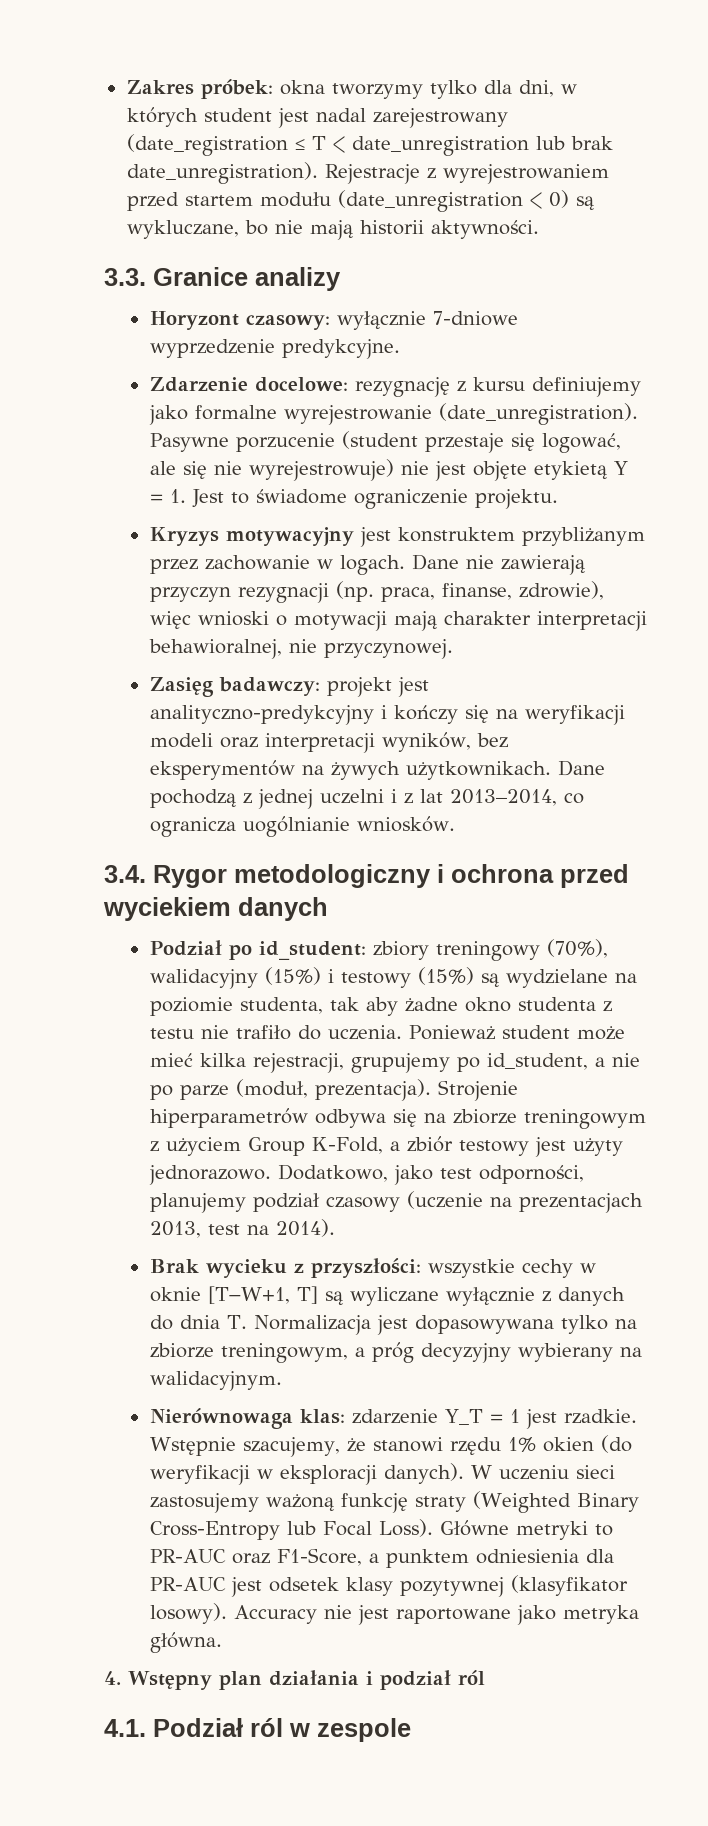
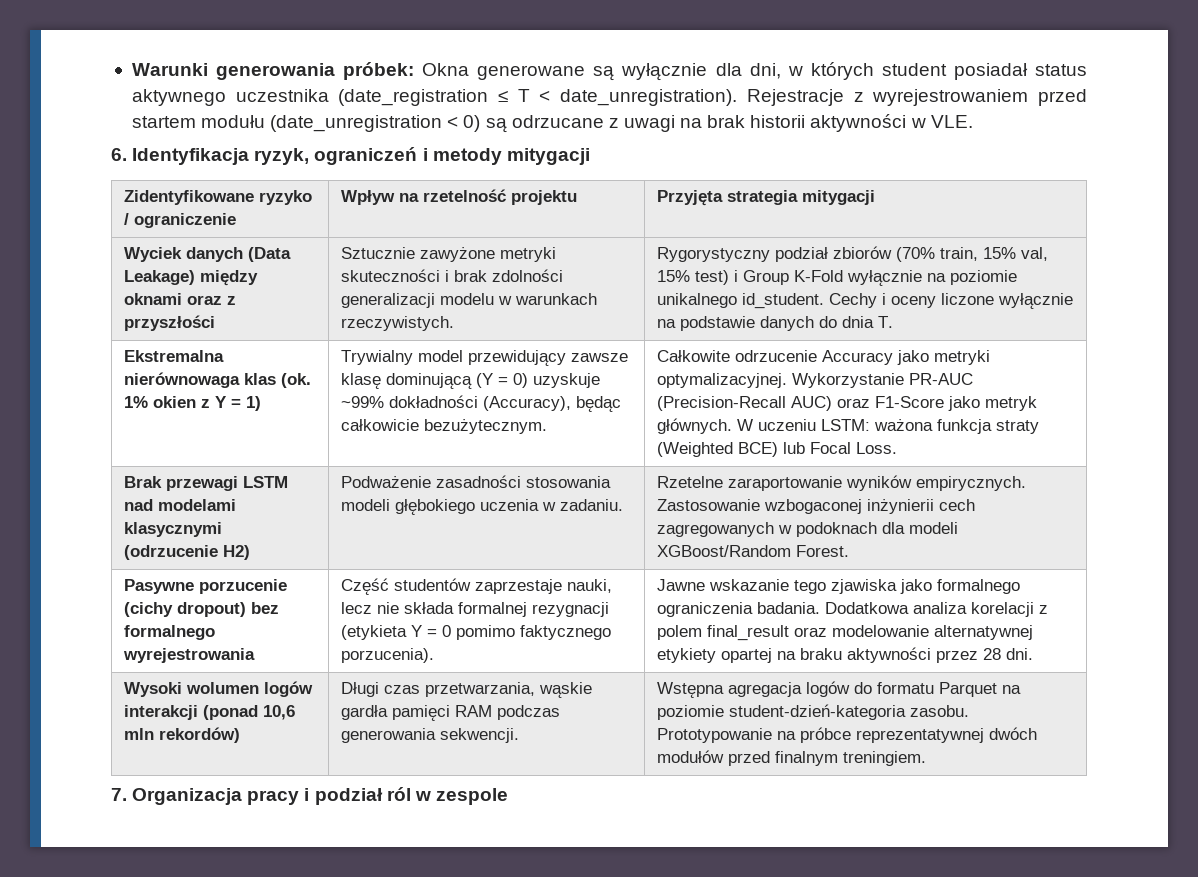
- Zakres próbek: okna tworzymy tylko dla dni, w których student jest nadal zarejestrowany (date_registration ≤ T < date_unregistration lub brak date_unregistration).
+ Warunki generowania próbek: Okna generowane są wyłącznie dla dni, w których student posiadał status aktywnego uczestnika (date_registration ≤ T < date_unregistration).
- Rejestracje z wyrejestrowaniem przed startem modułu (date_unregistration < 0) są wykluczane, bo nie mają historii aktywności.
- 3.3. Granice analizy
- Horyzont czasowy: wyłącznie 7-dniowe wyprzedzenie predykcyjne.
- Zdarzenie docelowe: rezygnację z kursu definiujemy jako formalne wyrejestrowanie (date_unregistration). Pasywne porzucenie (student przestaje się logować, ale się nie wyrejestrowuje) nie jest objęte etykietą Y = 1. Jest to świadome ograniczenie projektu.
- Kryzys motywacyjny jest konstruktem przybliżanym przez zachowanie w logach. Dane nie zawierają przyczyn rezygnacji (np. praca, finanse, zdrowie), więc wnioski o motywacji mają charakter interpretacji behawioralnej, nie przyczynowej.
- Zasięg badawczy: projekt jest analityczno-predykcyjny i kończy się na weryfikacji modeli oraz interpretacji wyników, bez eksperymentów na żywych użytkownikach. Dane pochodzą z jednej uczelni i z lat 2013–2014, co ogranicza uogólnianie wniosków.
- 3.4. Rygor metodologiczny i ochrona przed wyciekiem danych
- Podział po id_student: zbiory treningowy (70%), walidacyjny (15%) i testowy (15%) są wydzielane na poziomie studenta, tak aby żadne okno studenta z testu nie trafiło do uczenia. Ponieważ student może mieć kilka rejestracji, grupujemy po id_student, a nie po parze (moduł, prezentacja). Strojenie hiperparametrów odbywa się na zbiorze treningowym z użyciem Group K-Fold, a zbiór testowy jest użyty jednorazowo. Dodatkowo, jako test odporności, planujemy podział czasowy (uczenie na prezentacjach 2013, test na 2014).
- Brak wycieku z przyszłości: wszystkie cechy w oknie [T−W+1, T] są wyliczane wyłącznie z danych do dnia T. Normalizacja jest dopasowywana tylko na zbiorze treningowym, a próg decyzyjny wybierany na walidacyjnym.
- Nierównowaga klas: zdarzenie Y_T = 1 jest rzadkie. Wstępnie szacujemy, że stanowi rzędu 1% okien (do weryfikacji w eksploracji danych). W uczeniu sieci zastosujemy ważoną funkcję straty (Weighted Binary Cross-Entropy lub Focal Loss). Główne metryki to PR-AUC oraz F1-Score, a punktem odniesienia dla PR-AUC jest odsetek klasy pozytywnej (klasyfikator losowy). Accuracy nie jest raportowane jako metryka główna.
- 4. Wstępny plan działania i podział ról
- 4.1. Podział ról w zespole
+ Rejestracje z wyrejestrowaniem przed startem modułu (date_unregistration < 0) są odrzucane z uwagi na brak historii aktywności w VLE.
+ 6. Identyfikacja ryzyk, ograniczeń i metody mitygacji
+ Zidentyfikowane ryzyko / ograniczenie | Wpływ na rzetelność projektu | Przyjęta strategia mitygacji
+ Wyciek danych (Data Leakage) między oknami oraz z przyszłości | Sztucznie zawyżone metryki skuteczności i brak zdolności generalizacji modelu w warunkach rzeczywistych. | Rygorystyczny podział zbiorów (70% train, 15% val, 15% test) i Group K-Fold wyłącznie na poziomie unikalnego id_student. Cechy i oceny liczone wyłącznie na podstawie danych do dnia T.
+ Ekstremalna nierównowaga klas (ok. 1% okien z Y = 1) | Trywialny model przewidujący zawsze klasę dominującą (Y = 0) uzyskuje ~99% dokładności (Accuracy), będąc całkowicie bezużytecznym. | Całkowite odrzucenie Accuracy jako metryki optymalizacyjnej. Wykorzystanie PR-AUC (Precision-Recall AUC) oraz F1-Score jako metryk głównych. W uczeniu LSTM: ważona funkcja straty (Weighted BCE) lub Focal Loss.
+ Brak przewagi LSTM nad modelami klasycznymi (odrzucenie H2) | Podważenie zasadności stosowania modeli głębokiego uczenia w zadaniu. | Rzetelne zaraportowanie wyników empirycznych. Zastosowanie wzbogaconej inżynierii cech zagregowanych w podoknach dla modeli XGBoost/Random Forest.
+ Pasywne porzucenie (cichy dropout) bez formalnego wyrejestrowania | Część studentów zaprzestaje nauki, lecz nie składa formalnej rezygnacji (etykieta Y = 0 pomimo faktycznego porzucenia). | Jawne wskazanie tego zjawiska jako formalnego ograniczenia badania. Dodatkowa analiza korelacji z polem final_result oraz modelowanie alternatywnej etykiety opartej na braku aktywności przez 28 dni.
+ Wysoki wolumen logów interakcji (ponad 10,6 mln rekordów) | Długi czas przetwarzania, wąskie gardła pamięci RAM podczas generowania sekwencji. | Wstępna agregacja logów do formatu Parquet na poziomie student-dzień-kategoria zasobu. Prototypowanie na próbce reprezentatywnej dwóch modułów przed finalnym treningiem.
+ 7. Organizacja pracy i podział ról w zespole

